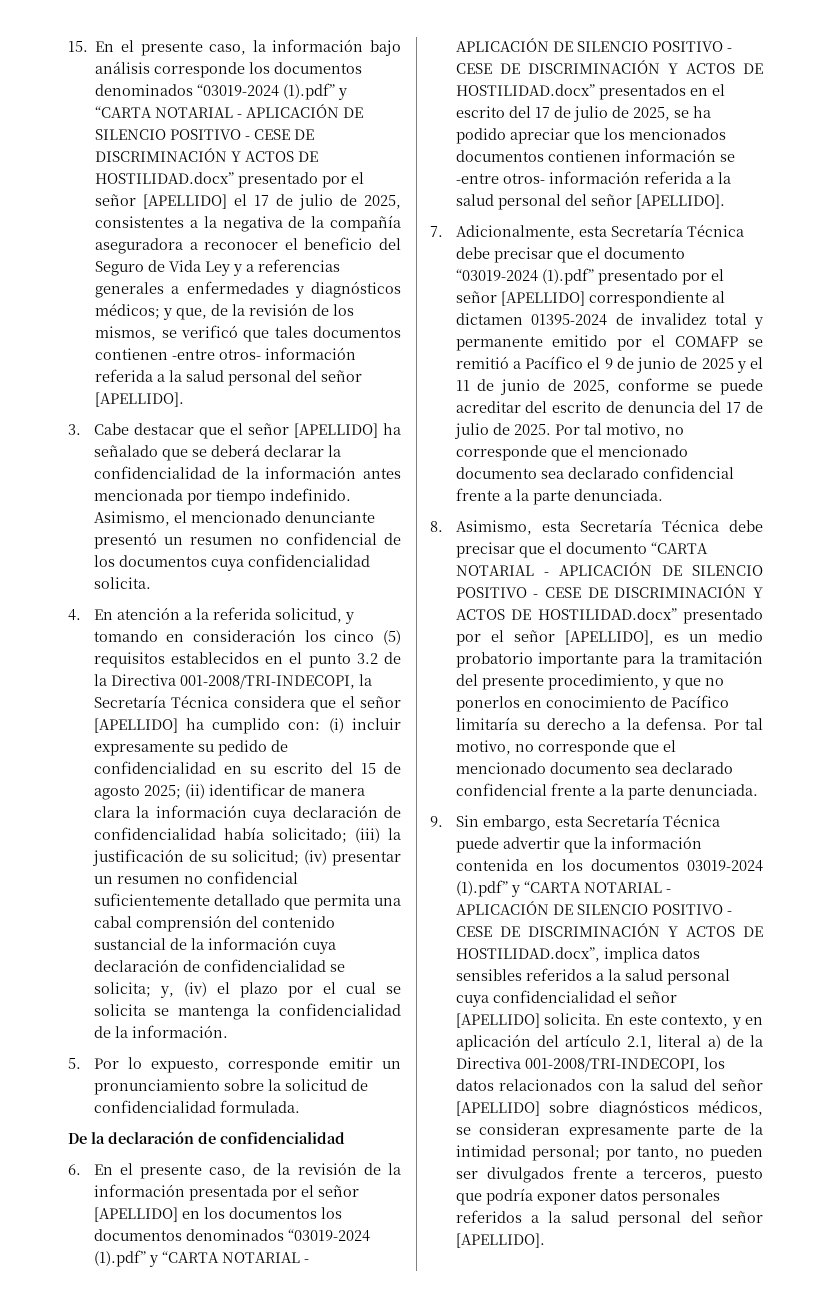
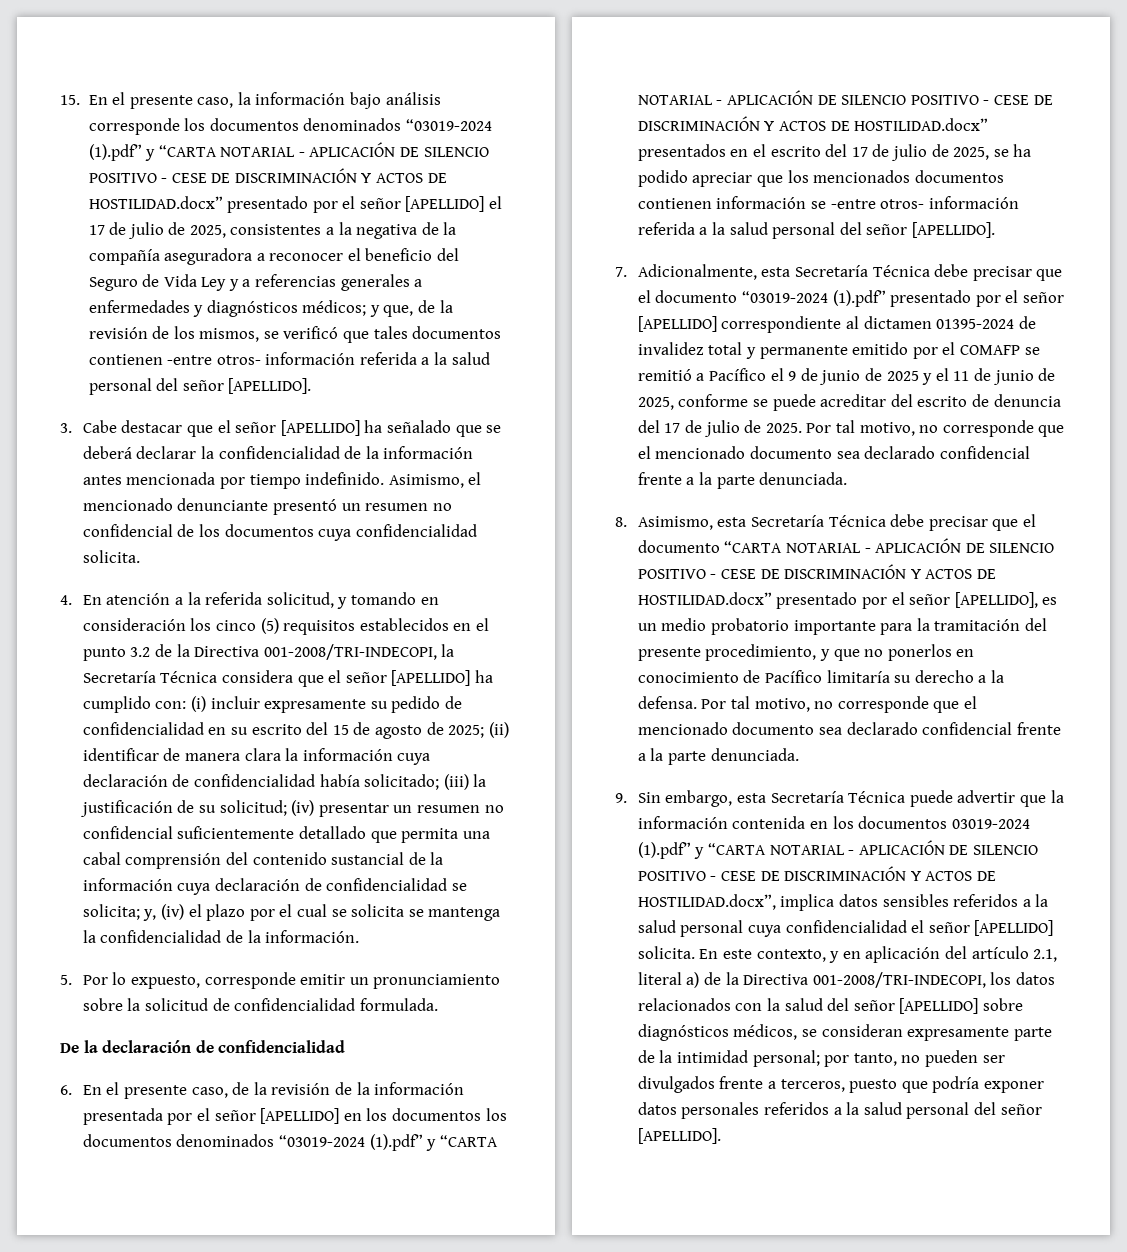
- (i) incluir expresamente su pedido de confidencialidad en su escrito del 15 de agosto 2025;
+ (i) incluir expresamente su pedido de confidencialidad en su escrito del 15 de agosto de 2025;

